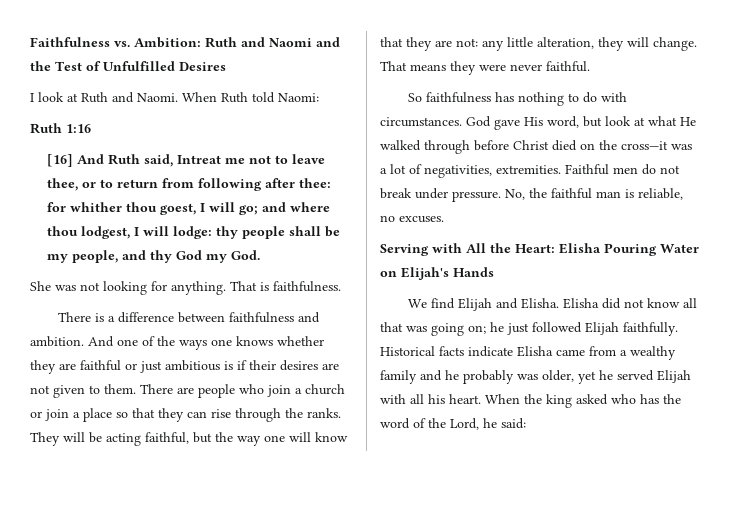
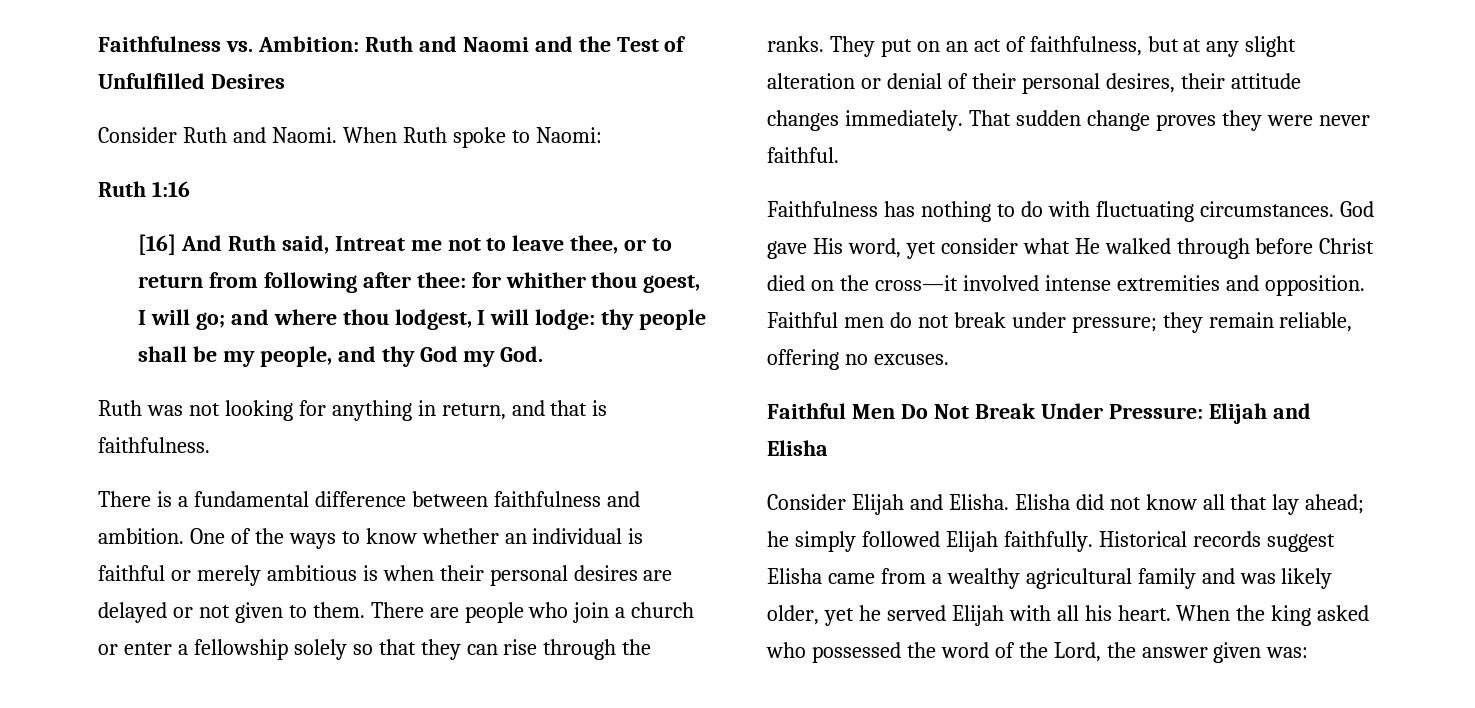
- I look at Ruth and Naomi.
+ Consider Ruth and Naomi.
- When Ruth told Naomi:
+ When Ruth spoke to Naomi:
- She was not looking for anything. That is faithfulness.
+ Ruth was not looking for anything in return, and that is faithfulness.
- There is a difference between faithfulness and ambition.
+ There is a fundamental difference between faithfulness and ambition.
- And one of the ways one knows whether they are faithful or just ambitious is if their desires are not given to them.
+ One of the ways to know whether an individual is faithful or merely ambitious is when their personal desires are delayed or not given to them.
- There are people who join a church or join a place so that they can rise through the ranks.
+ There are people who join a church or enter a fellowship solely so that they can rise through the ranks.
- They will be acting faithful, but the way one will know that they are not: any little alteration, they will change. That means they were never faithful.
+ They put on an act of faithfulness, but at any slight alteration or denial of their personal desires, their attitude changes immediately. That sudden change proves they were never faithful.
- So faithfulness has nothing to do with circumstances.
+ Faithfulness has nothing to do with fluctuating circumstances.
- God gave His word, but look at what He walked through before Christ died on the cross—it was a lot of negativities, extremities.
+ God gave His word, yet consider what He walked through before Christ died on the cross—it involved intense extremities and opposition.
- Faithful men do not break under pressure. No, the faithful man is reliable, no excuses.
- Serving with All the Heart: Elisha Pouring Water on Elijah's Hands
- We find Elijah and Elisha.
+ Faithful men do not break under pressure; they remain reliable, offering no excuses.
+ Faithful Men Do Not Break Under Pressure: Elijah and Elisha
+ Consider Elijah and Elisha.
- Elisha did not know all that was going on; he just followed Elijah faithfully.
+ Elisha did not know all that lay ahead; he simply followed Elijah faithfully.
- Historical facts indicate Elisha came from a wealthy family and he probably was older, yet he served Elijah with all his heart.
+ Historical records suggest Elisha came from a wealthy agricultural family and was likely older, yet he served Elijah with all his heart.
- When the king asked who has the word of the Lord, he said:
+ When the king asked who possessed the word of the Lord, the answer given was:

